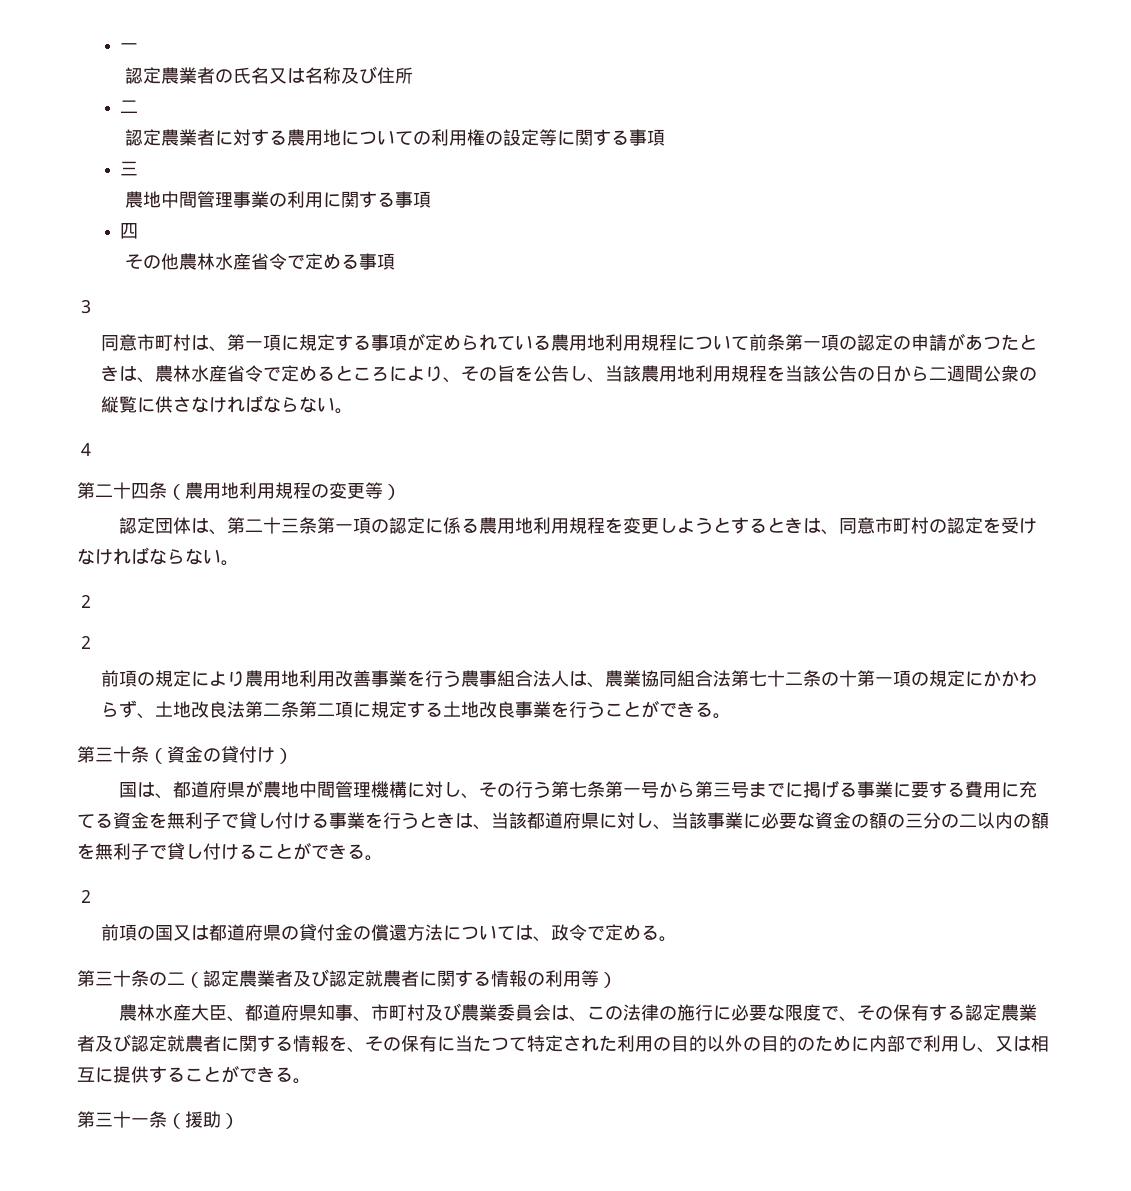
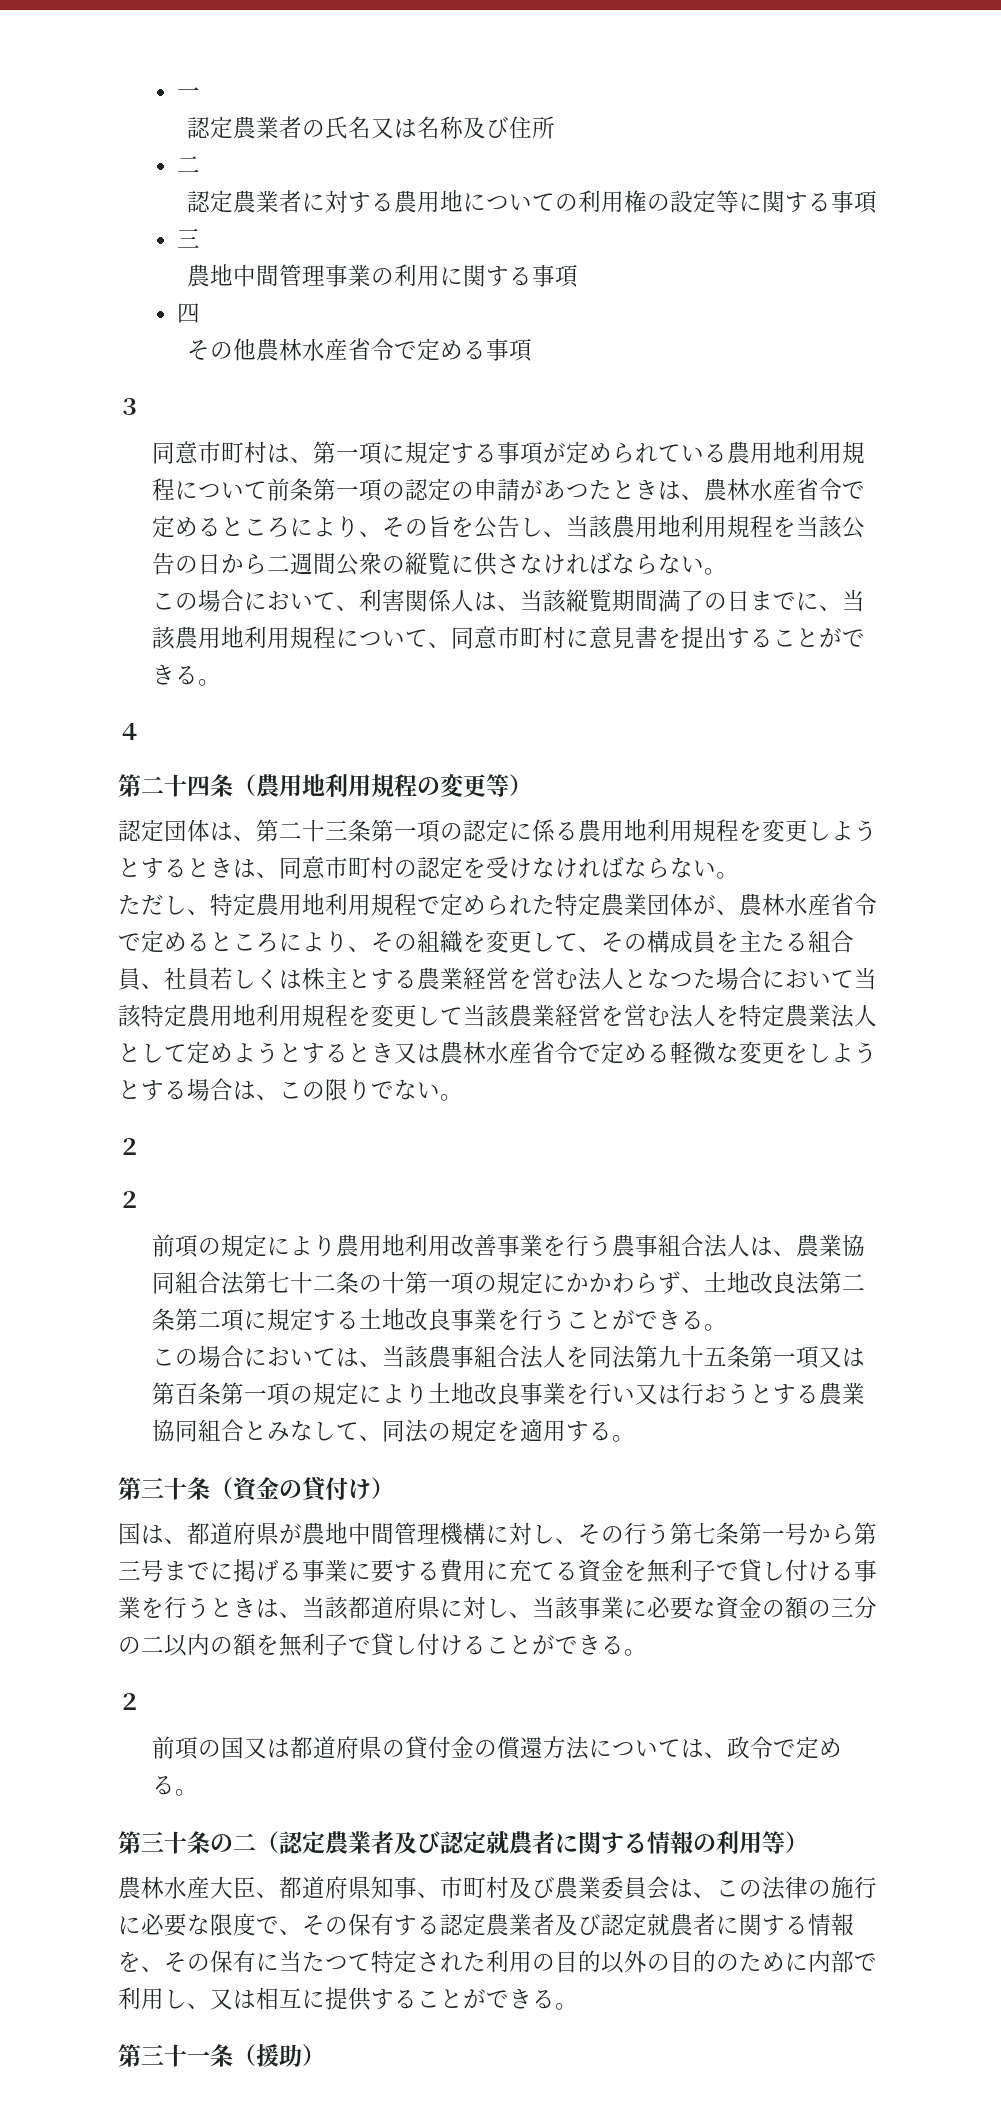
+ この場合において、利害関係人は、当該縦覧期間満了の日までに、当該農用地利用規程について、同意市町村に意見書を提出することができる。
+ ただし、特定農用地利用規程で定められた特定農業団体が、農林水産省令で定めるところにより、その組織を変更して、その構成員を主たる組合員、社員若しくは株主とする農業経営を営む法人となつた場合において当該特定農用地利用規程を変更して当該農業経営を営む法人を特定農業法人として定めようとするとき又は農林水産省令で定める軽微な変更をしようとする場合は、この限りでない。
+ この場合においては、当該農事組合法人を同法第九十五条第一項又は第百条第一項の規定により土地改良事業を行い又は行おうとする農業協同組合とみなして、同法の規定を適用する。

